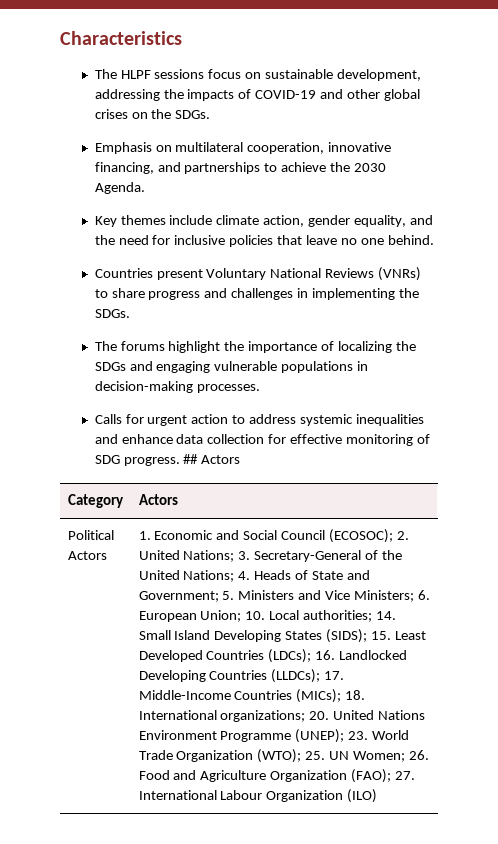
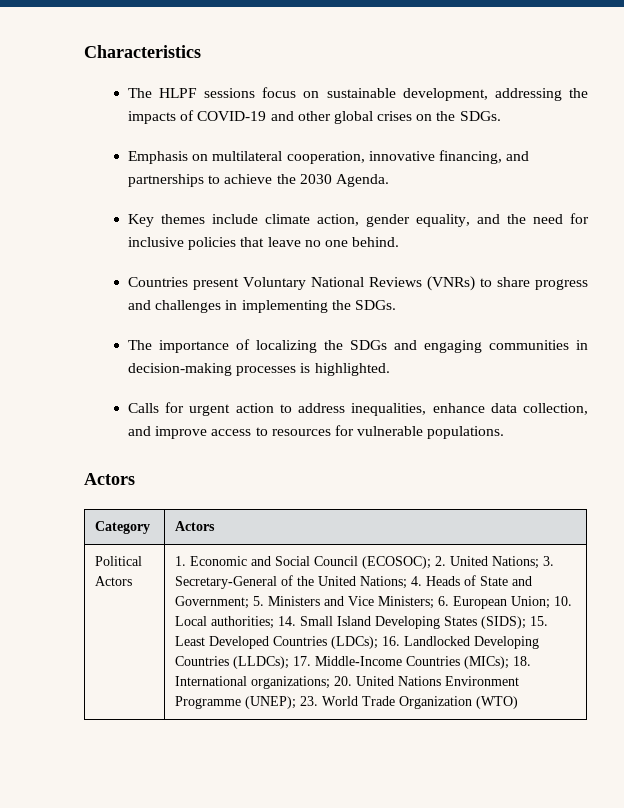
- The forums highlight the importance of localizing the SDGs and engaging vulnerable populations in decision-making processes.
+ The importance of localizing the SDGs and engaging communities in decision-making processes is highlighted.
- Calls for urgent action to address systemic inequalities and enhance data collection for effective monitoring of SDG progress. ## Actors
+ Calls for urgent action to address inequalities, enhance data collection, and improve access to resources for vulnerable populations.
+ Actors
- 23. World Trade Organization (WTO); 25. UN Women; 26. Food and Agriculture Organization (FAO); 27. International Labour Organization (ILO)
+ 23. World Trade Organization (WTO)

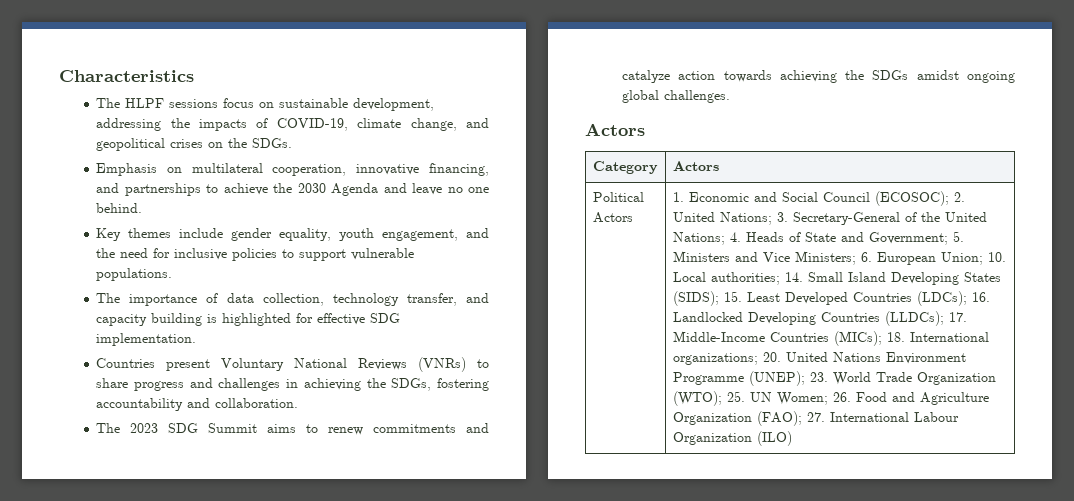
- The HLPF sessions focus on sustainable development, addressing the impacts of COVID-19 and other global crises on the SDGs.
+ The HLPF sessions focus on sustainable development, addressing the impacts of COVID-19, climate change, and geopolitical crises on the SDGs.
- Emphasis on multilateral cooperation, innovative financing, and partnerships to achieve the 2030 Agenda.
+ Emphasis on multilateral cooperation, innovative financing, and partnerships to achieve the 2030 Agenda and leave no one behind.
- Key themes include climate action, gender equality, and the need for inclusive policies that leave no one behind.
+ Key themes include gender equality, youth engagement, and the need for inclusive policies to support vulnerable populations.
+ The importance of data collection, technology transfer, and capacity building is highlighted for effective SDG implementation.
- Countries present Voluntary National Reviews (VNRs) to share progress and challenges in implementing the SDGs.
- The importance of localizing the SDGs and engaging communities in decision-making processes is highlighted.
- Calls for urgent action to address inequalities, enhance data collection, and improve access to resources for vulnerable populations.
+ Countries present Voluntary National Reviews (VNRs) to share progress and challenges in achieving the SDGs, fostering accountability and collaboration.
+ The 2023 SDG Summit aims to renew commitments and catalyze action towards achieving the SDGs amidst ongoing global challenges.
- 23. World Trade Organization (WTO)
+ 23. World Trade Organization (WTO); 25. UN Women; 26. Food and Agriculture Organization (FAO); 27. International Labour Organization (ILO)

